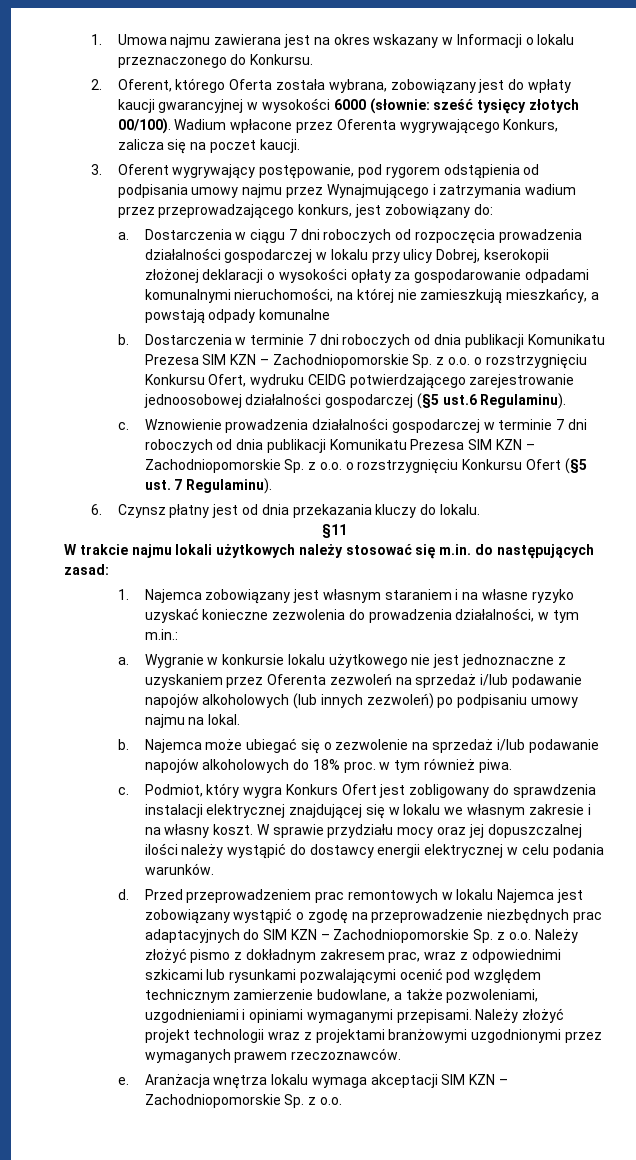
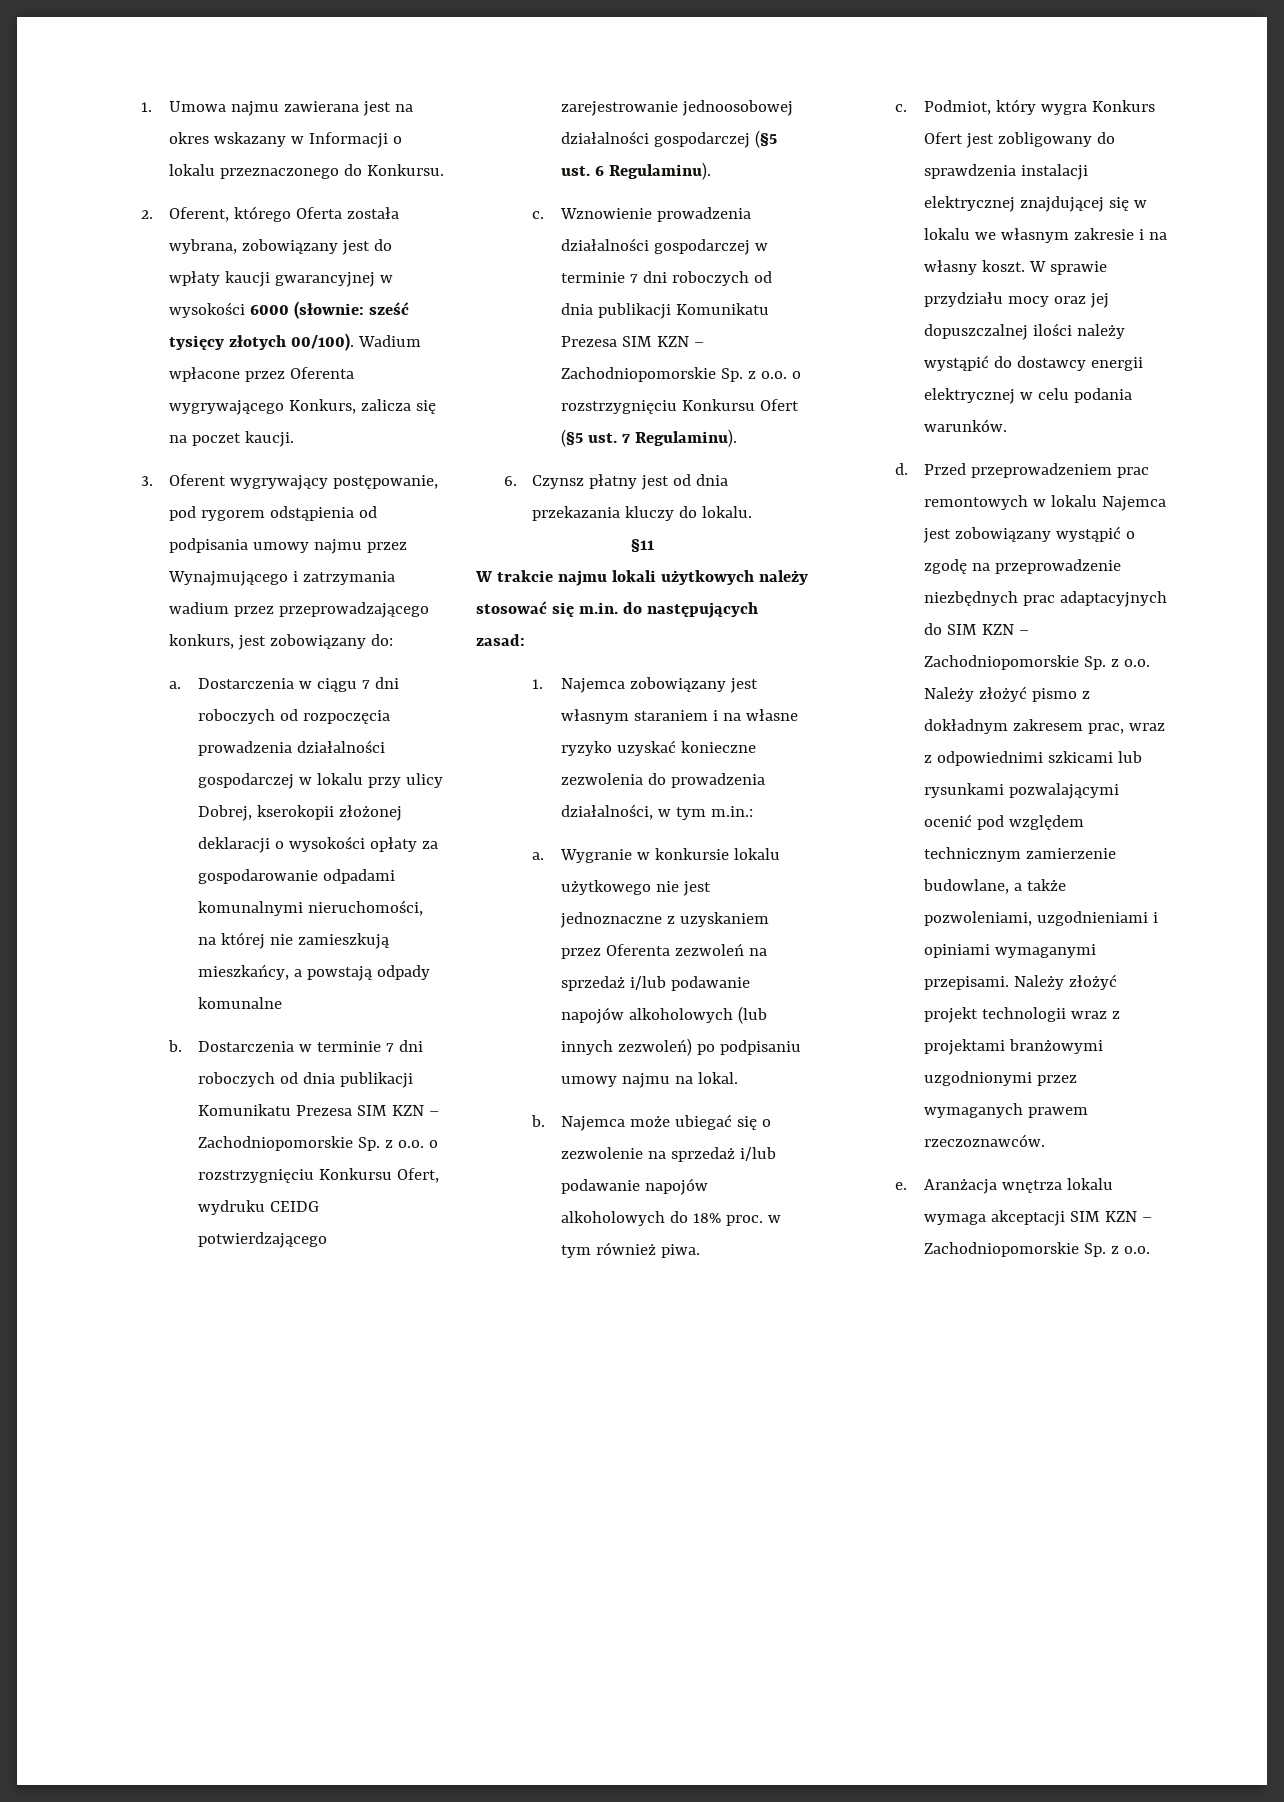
- Dostarczenia w terminie 7 dni roboczych od dnia publikacji Komunikatu Prezesa SIM KZN – Zachodniopomorskie Sp. z o.o. o rozstrzygnięciu Konkursu Ofert, wydruku CEIDG potwierdzającego zarejestrowanie jednoosobowej działalności gospodarczej (§5 ust.6 Regulaminu).
+ Dostarczenia w terminie 7 dni roboczych od dnia publikacji Komunikatu Prezesa SIM KZN – Zachodniopomorskie Sp. z o.o. o rozstrzygnięciu Konkursu Ofert, wydruku CEIDG potwierdzającego zarejestrowanie jednoosobowej działalności gospodarczej (§5 ust. 6 Regulaminu).

